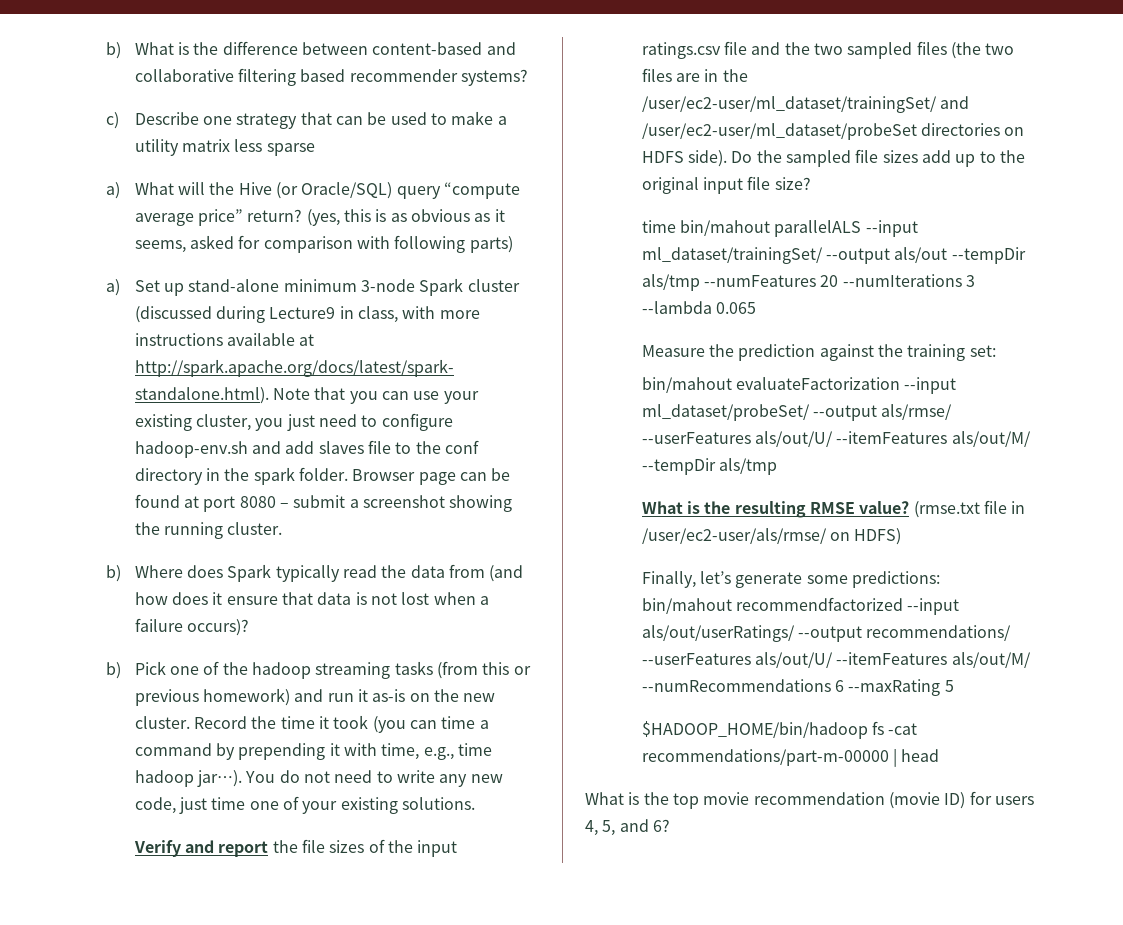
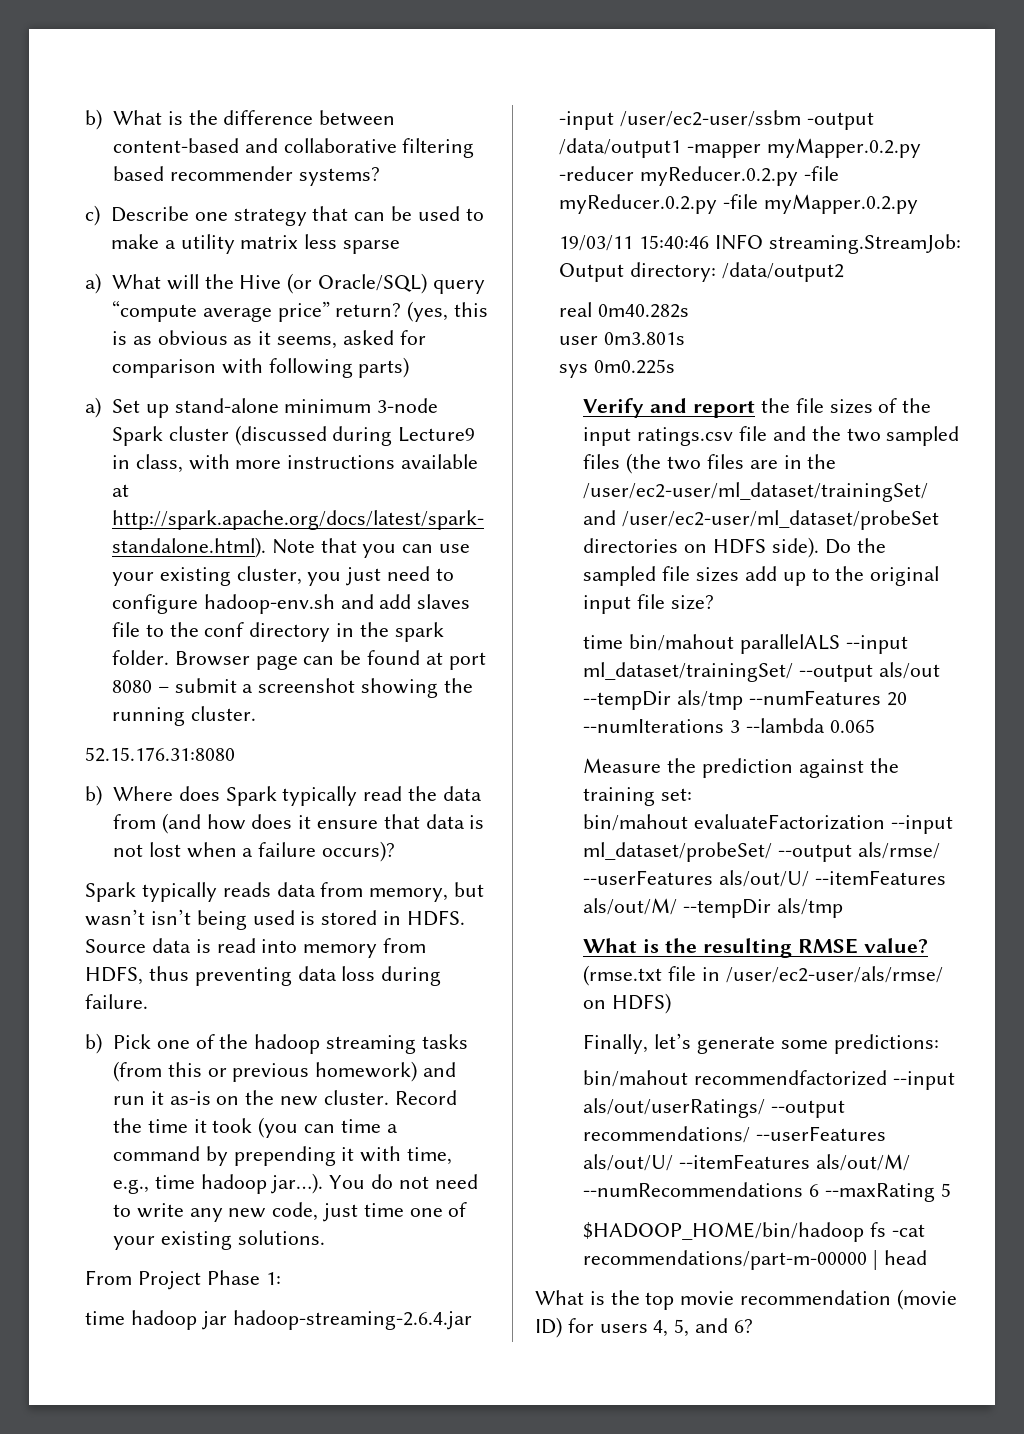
+ 52.15.176.31:8080
+ Spark typically reads data from memory, but wasn’t isn’t being used is stored in HDFS. Source data is read into memory from HDFS, thus preventing data loss during failure.
+ From Project Phase 1:
+ time hadoop jar hadoop-streaming-2.6.4.jar -input /user/ec2-user/ssbm -output /data/output1 -mapper myMapper.0.2.py -reducer myReducer.0.2.py -file myReducer.0.2.py -file myMapper.0.2.py
+ 19/03/11 15:40:46 INFO streaming.StreamJob: Output directory: /data/output2
+ real 0m40.282s
+ user 0m3.801s
+ sys 0m0.225s

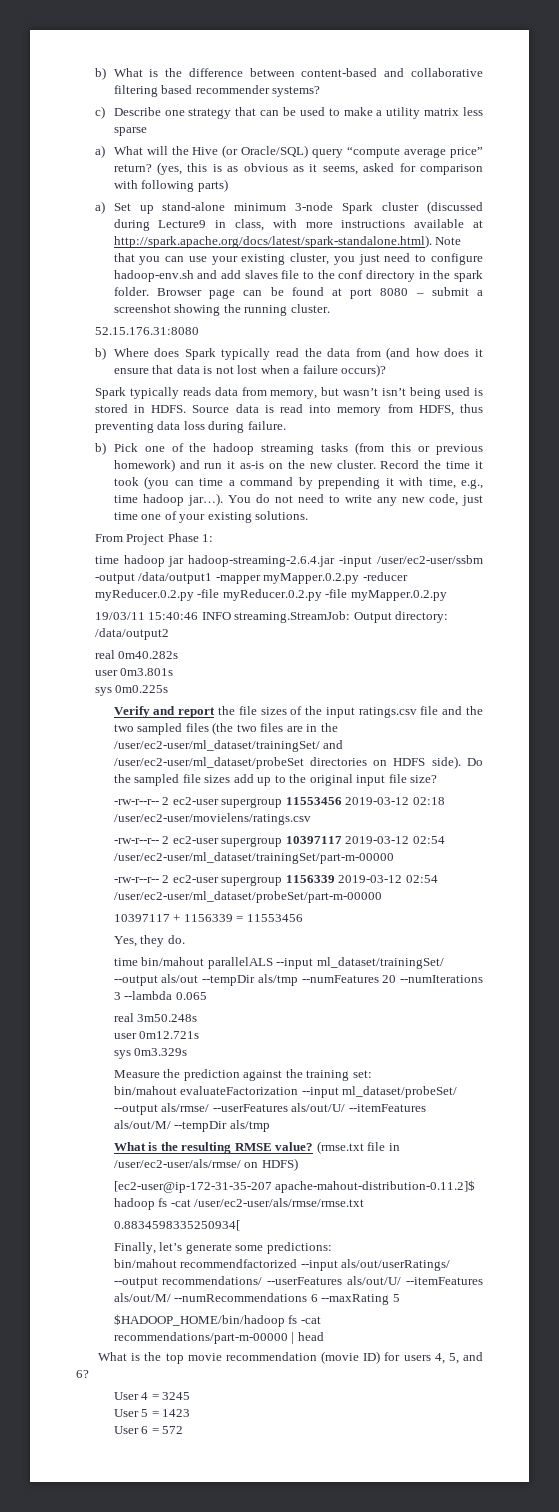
+ -rw-r--r-- 2 ec2-user supergroup 11553456 2019-03-12 02:18 /user/ec2-user/movielens/ratings.csv
+ -rw-r--r-- 2 ec2-user supergroup 10397117 2019-03-12 02:54 /user/ec2-user/ml_dataset/trainingSet/part-m-00000
+ -rw-r--r-- 2 ec2-user supergroup 1156339 2019-03-12 02:54 /user/ec2-user/ml_dataset/probeSet/part-m-00000
+ 10397117 + 1156339 = 11553456
+ Yes, they do.
+ real 3m50.248s
+ user 0m12.721s
+ sys 0m3.329s
+ [ec2-user@ip-172-31-35-207 apache-mahout-distribution-0.11.2]$ hadoop fs -cat /user/ec2-user/als/rmse/rmse.txt
+ 0.8834598335250934[
+ User 4 = 3245
+ User 5 = 1423
+ User 6 = 572

